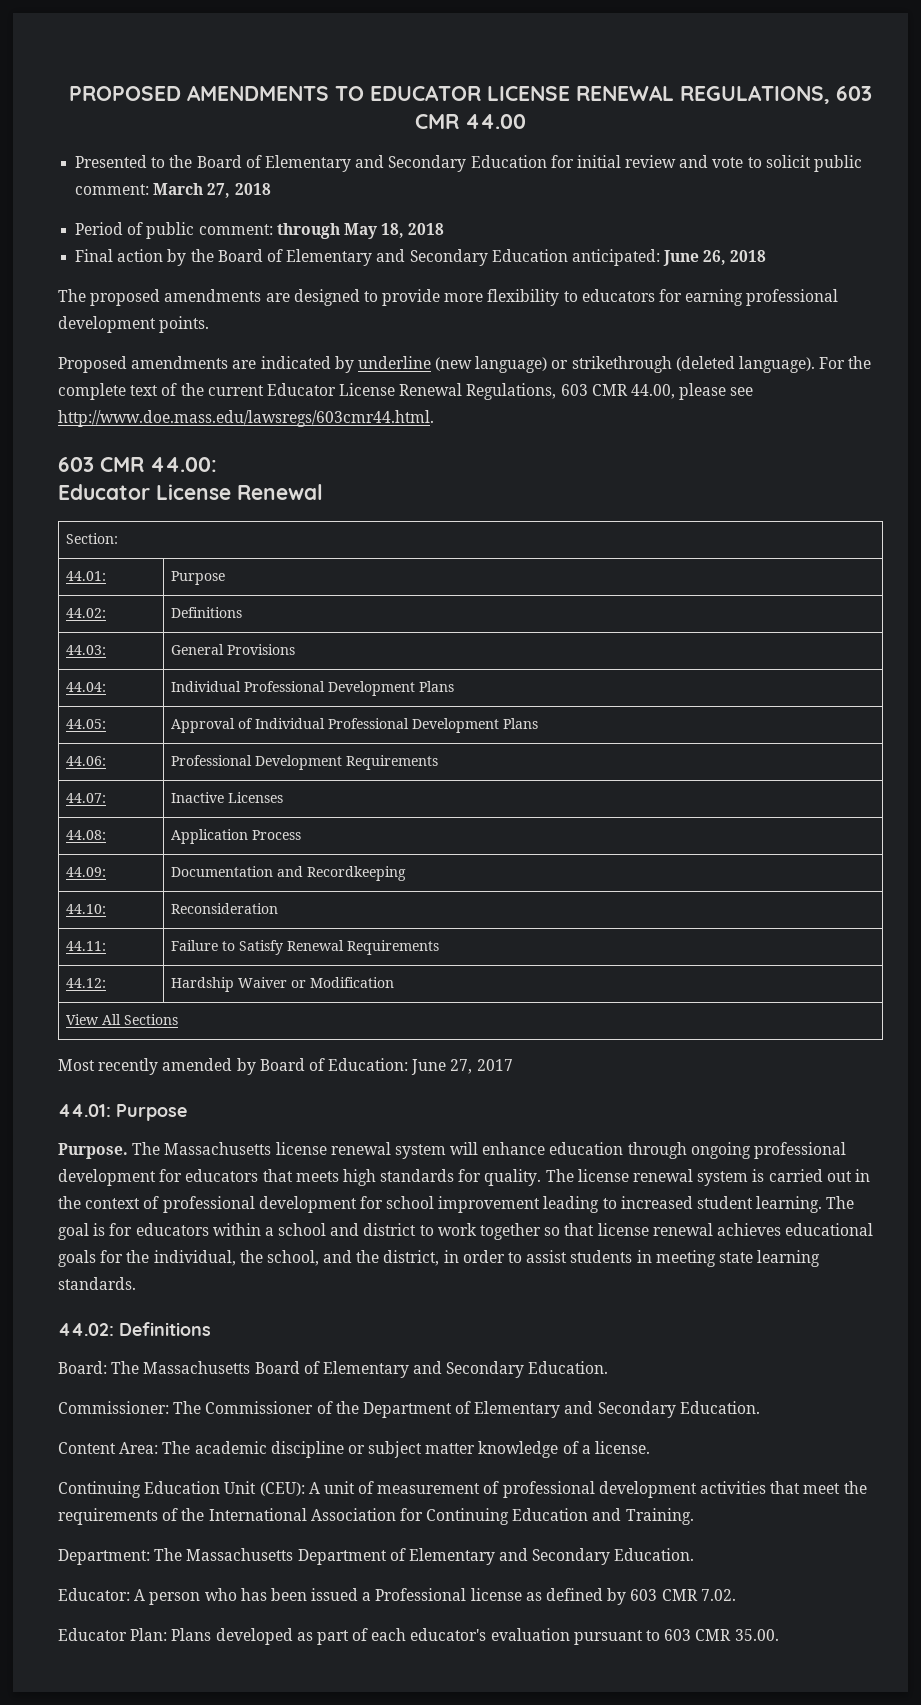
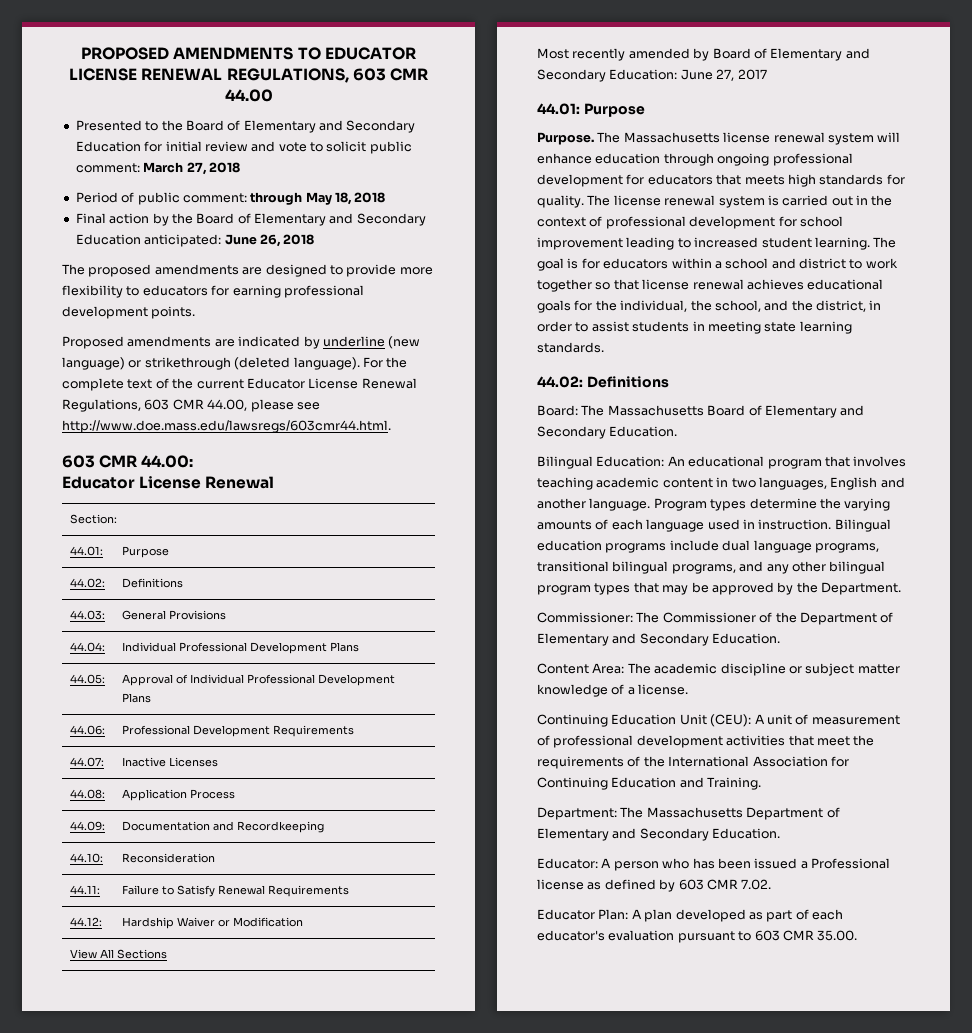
- Most recently amended by Board of Education: June 27, 2017
+ Most recently amended by Board of Elementary and Secondary Education: June 27, 2017
+ Bilingual Education: An educational program that involves teaching academic content in two languages, English and another language. Program types determine the varying amounts of each language used in instruction. Bilingual education programs include dual language programs, transitional bilingual programs, and any other bilingual program types that may be approved by the Department.
- Educator Plan: Plans developed as part of each educator's evaluation pursuant to 603 CMR 35.00.
+ Educator Plan: A plan developed as part of each educator's evaluation pursuant to 603 CMR 35.00.

